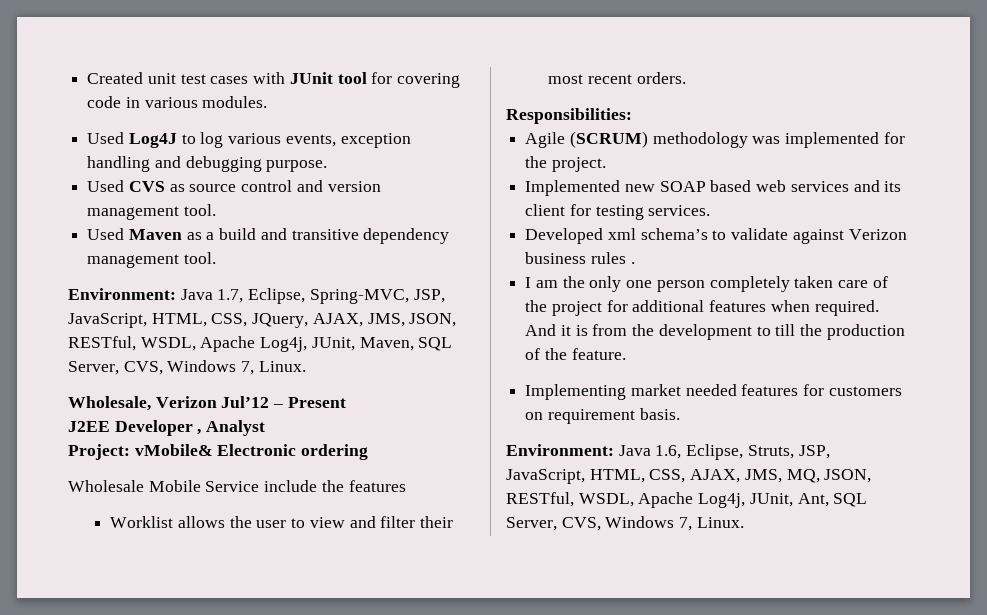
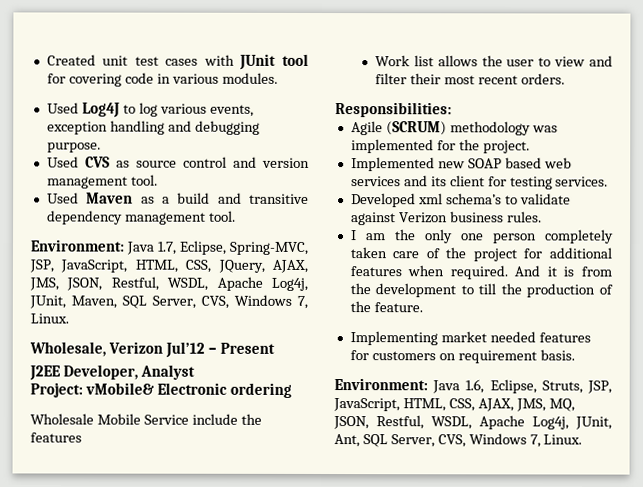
- Environment: Java 1.7, Eclipse, Spring-MVC, JSP, JavaScript, HTML, CSS, JQuery, AJAX, JMS, JSON, RESTful, WSDL, Apache Log4j, JUnit, Maven, SQL Server, CVS, Windows 7, Linux.
+ Environment: Java 1.7, Eclipse, Spring-MVC, JSP, JavaScript, HTML, CSS, JQuery, AJAX, JMS, JSON, Restful, WSDL, Apache Log4j, JUnit, Maven, SQL Server, CVS, Windows 7, Linux.
- J2EE Developer , Analyst
+ J2EE Developer, Analyst
- Worklist allows the user to view and filter their most recent orders.
+ Work list allows the user to view and filter their most recent orders.
- Developed xml schema’s to validate against Verizon business rules .
+ Developed xml schema’s to validate against Verizon business rules.
- Environment: Java 1.6, Eclipse, Struts, JSP, JavaScript, HTML, CSS, AJAX, JMS, MQ, JSON, RESTful, WSDL, Apache Log4j, JUnit, Ant, SQL Server, CVS, Windows 7, Linux.
+ Environment: Java 1.6, Eclipse, Struts, JSP, JavaScript, HTML, CSS, AJAX, JMS, MQ, JSON, Restful, WSDL, Apache Log4j, JUnit, Ant, SQL Server, CVS, Windows 7, Linux.

